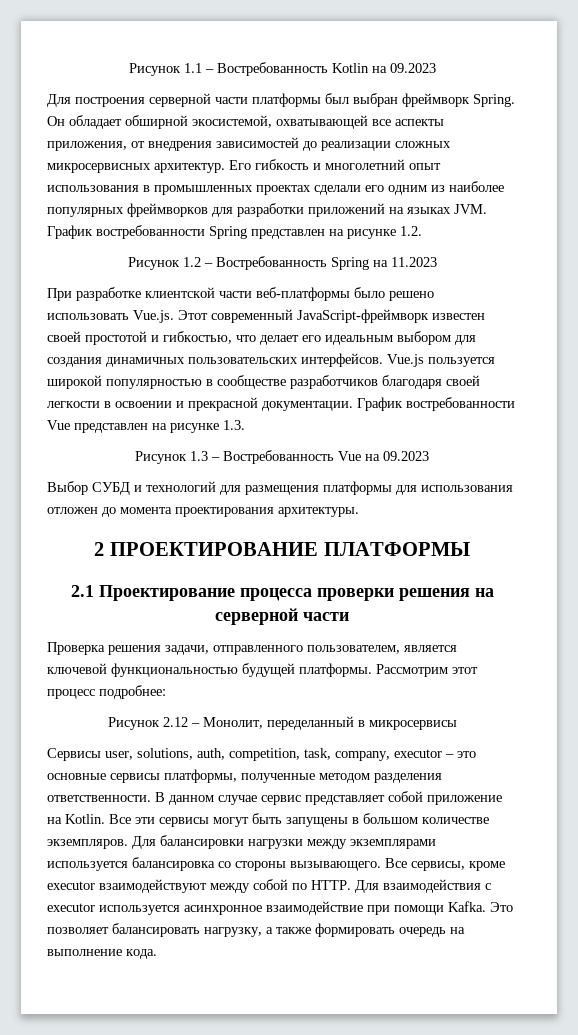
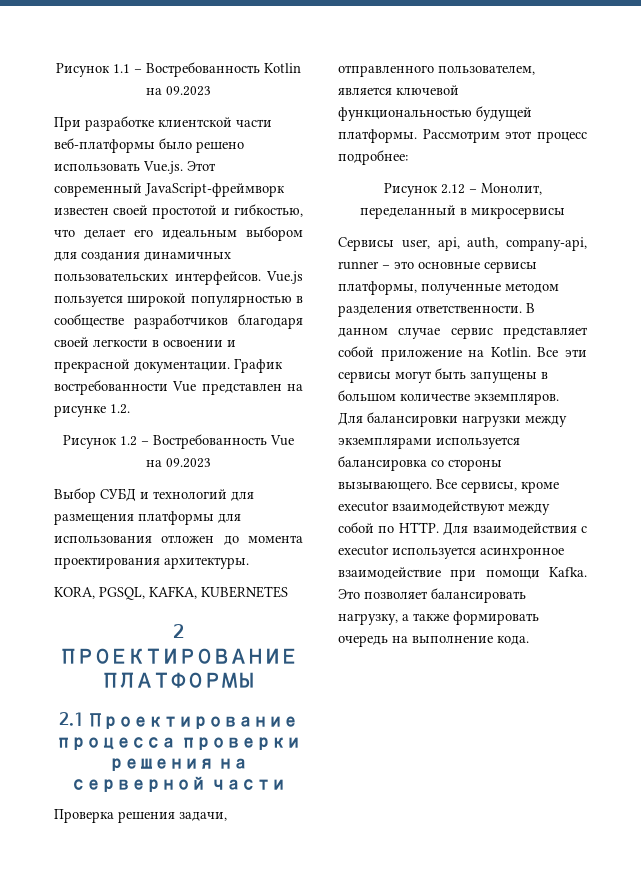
- Для построения серверной части платформы был выбран фреймворк Spring. Он обладает обширной экосистемой, охватывающей все аспекты приложения, от внедрения зависимостей до реализации сложных микросервисных архитектур. Его гибкость и многолетний опыт использования в промышленных проектах сделали его одним из наиболее популярных фреймворков для разработки приложений на языках JVM. График востребованности Spring представлен на рисунке 1.2.
- Рисунок 1.2 – Востребованность Spring на 11.2023
- График востребованности Vue представлен на рисунке 1.3.
- Рисунок 1.3 – Востребованность Vue на 09.2023
+ График востребованности Vue представлен на рисунке 1.2.
+ Рисунок 1.2 – Востребованность Vue на 09.2023
+ KORA, PGSQL, KAFKA, KUBERNETES
- Сервисы user, solutions, auth, competition, task, company, executor – это основные сервисы платформы, полученные методом разделения ответственности.
+ Сервисы user, api, auth, company-api, runner – это основные сервисы платформы, полученные методом разделения ответственности.

